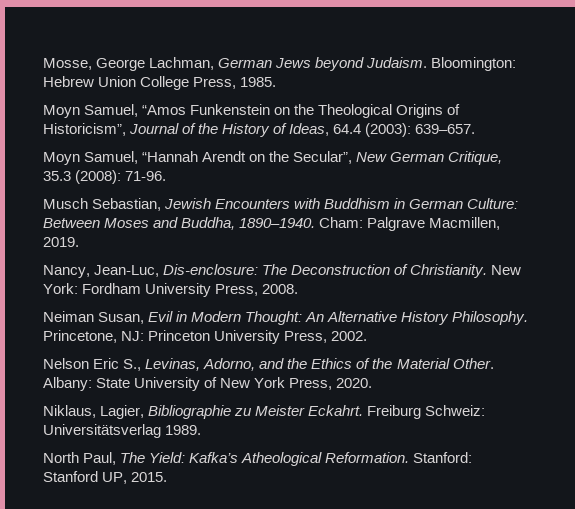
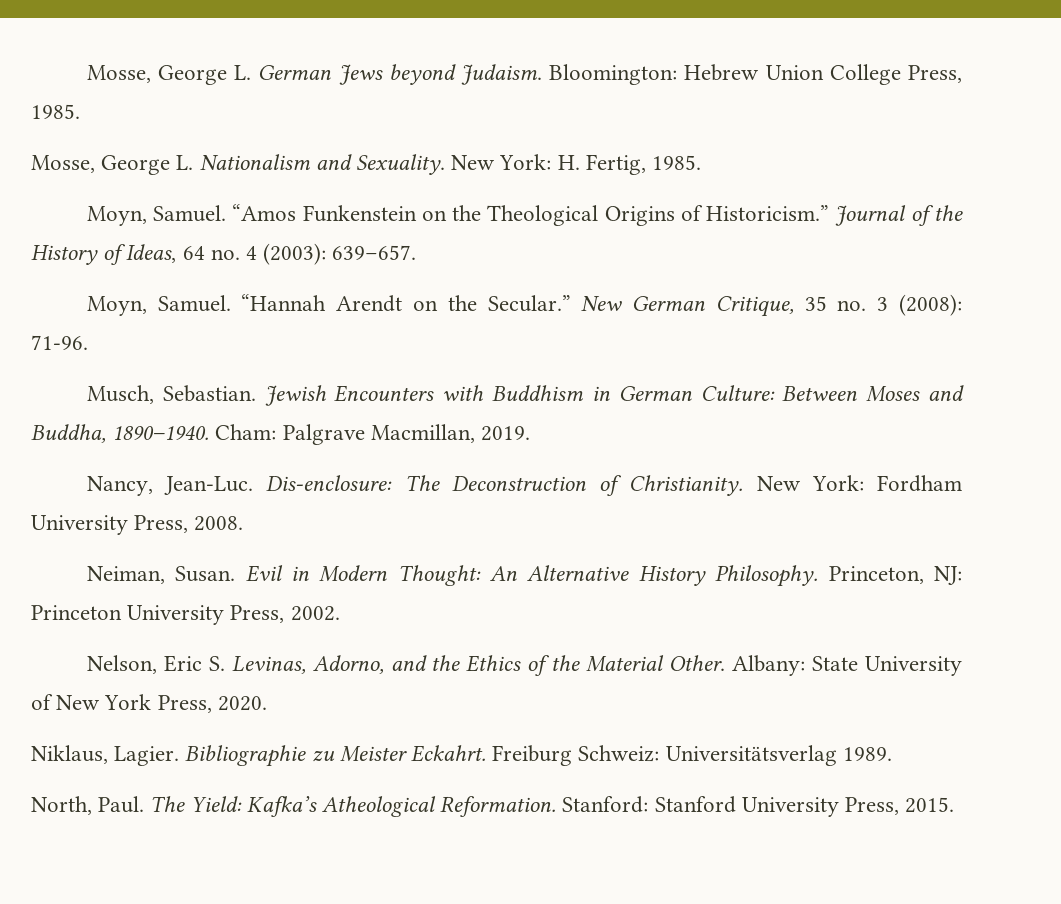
- Mosse, George Lachman, German Jews beyond Judaism.
+ Mosse, George L. German Jews beyond Judaism.
- Moyn Samuel, “Amos Funkenstein on the Theological Origins of Historicism”, Journal of the History of Ideas, 64.4 (2003): 639–657.
+ Mosse, George L. Nationalism and Sexuality. New York: H. Fertig, 1985.
+ Moyn, Samuel. “Amos Funkenstein on the Theological Origins of Historicism.” Journal of the History of Ideas, 64 no. 4 (2003): 639–657.
- Moyn Samuel, “Hannah Arendt on the Secular”, New German Critique, 35.3 (2008): 71-96.
+ Moyn, Samuel. “Hannah Arendt on the Secular.” New German Critique, 35 no. 3 (2008): 71-96.
- Musch Sebastian, Jewish Encounters with Buddhism in German Culture: Between Moses and Buddha, 1890–1940.
+ Musch, Sebastian. Jewish Encounters with Buddhism in German Culture: Between Moses and Buddha, 1890–1940.
- Cham: Palgrave Macmillen, 2019.
+ Cham: Palgrave Macmillan, 2019.
- Nancy, Jean-Luc, Dis-enclosure: The Deconstruction of Christianity.
+ Nancy, Jean-Luc. Dis-enclosure: The Deconstruction of Christianity.
- Neiman Susan, Evil in Modern Thought: An Alternative History Philosophy.
+ Neiman, Susan. Evil in Modern Thought: An Alternative History Philosophy.
- Princetone, NJ: Princeton University Press, 2002.
+ Princeton, NJ: Princeton University Press, 2002.
- Nelson Eric S., Levinas, Adorno, and the Ethics of the Material Other.
+ Nelson, Eric S. Levinas, Adorno, and the Ethics of the Material Other.
- Niklaus, Lagier, Bibliographie zu Meister Eckahrt.
+ Niklaus, Lagier. Bibliographie zu Meister Eckahrt.
- North Paul, The Yield: Kafka’s Atheological Reformation.
+ North, Paul. The Yield: Kafka’s Atheological Reformation.
- Stanford: Stanford UP, 2015.
+ Stanford: Stanford University Press, 2015.

